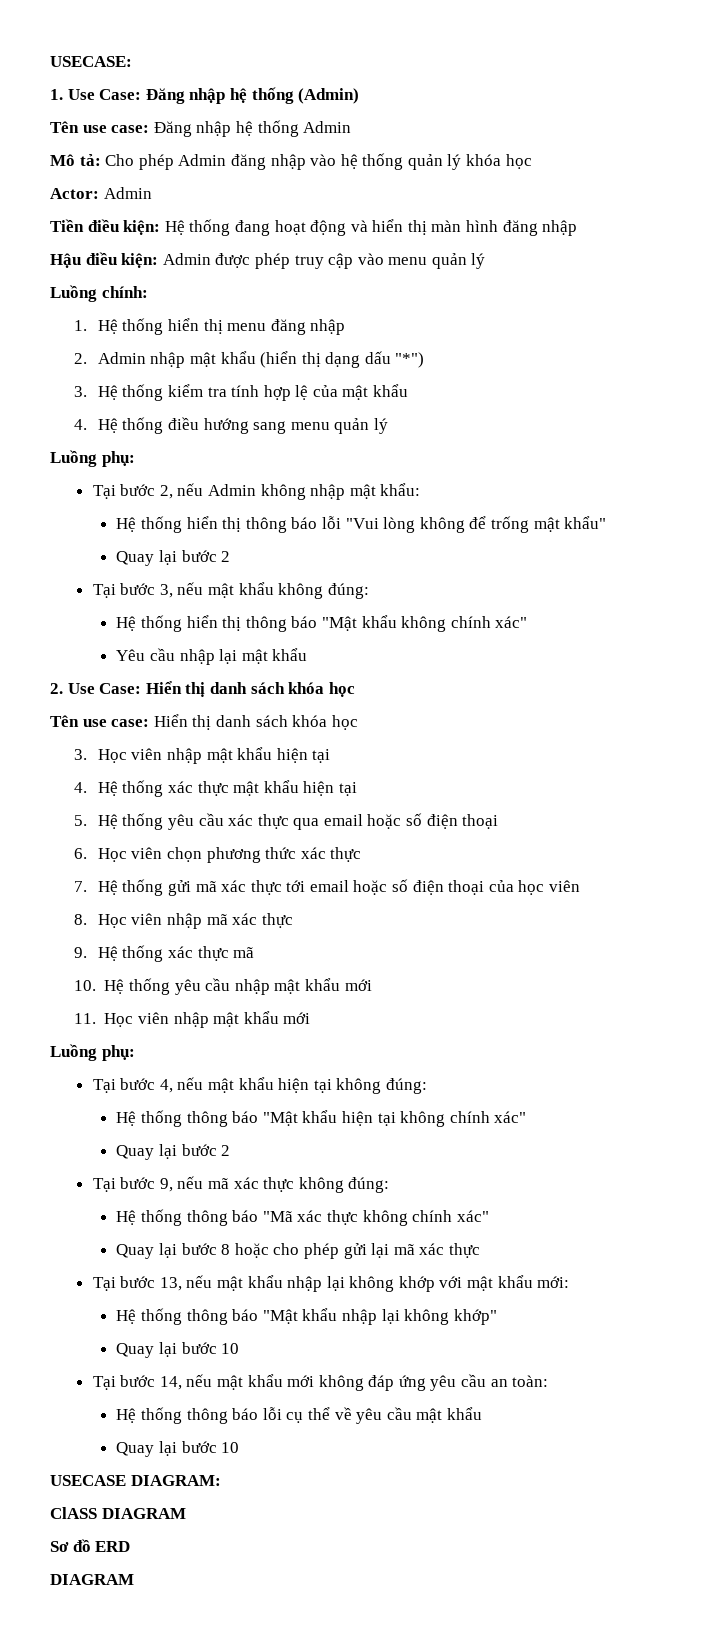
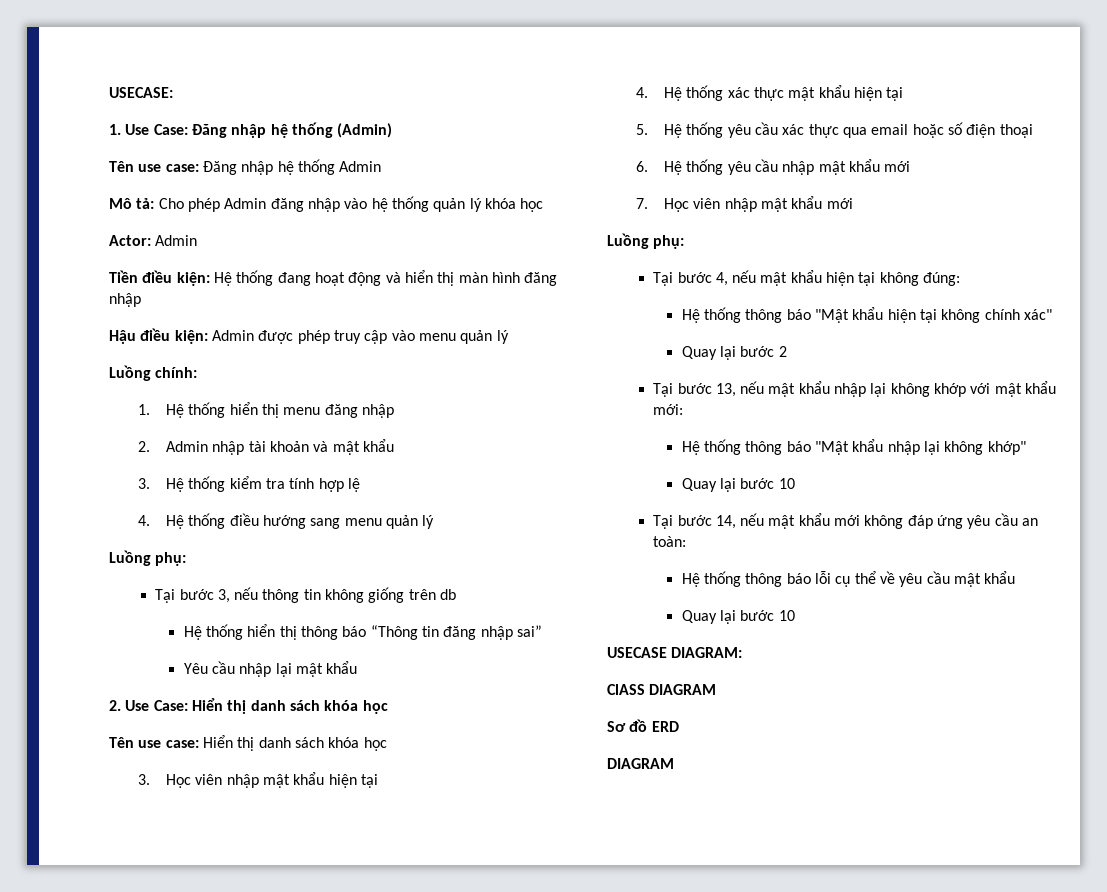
- 2. Admin nhập mật khẩu (hiển thị dạng dấu "*")
+ 2. Admin nhập tài khoản và mật khẩu
- 3. Hệ thống kiểm tra tính hợp lệ của mật khẩu
+ 3. Hệ thống kiểm tra tính hợp lệ
- Tại bước 2, nếu Admin không nhập mật khẩu:
- Hệ thống hiển thị thông báo lỗi "Vui lòng không để trống mật khẩu"
- Quay lại bước 2
- Tại bước 3, nếu mật khẩu không đúng:
- Hệ thống hiển thị thông báo "Mật khẩu không chính xác"
+ Tại bước 3, nếu thông tin không giống trên db
+ Hệ thống hiển thị thông báo “Thông tin đăng nhập sai”
- 6. Học viên chọn phương thức xác thực
- 7. Hệ thống gửi mã xác thực tới email hoặc số điện thoại của học viên
- 8. Học viên nhập mã xác thực
- 9. Hệ thống xác thực mã
- 10. Hệ thống yêu cầu nhập mật khẩu mới
+ 6. Hệ thống yêu cầu nhập mật khẩu mới
- 11. Học viên nhập mật khẩu mới
+ 7. Học viên nhập mật khẩu mới
- Tại bước 9, nếu mã xác thực không đúng:
- Hệ thống thông báo "Mã xác thực không chính xác"
- Quay lại bước 8 hoặc cho phép gửi lại mã xác thực

